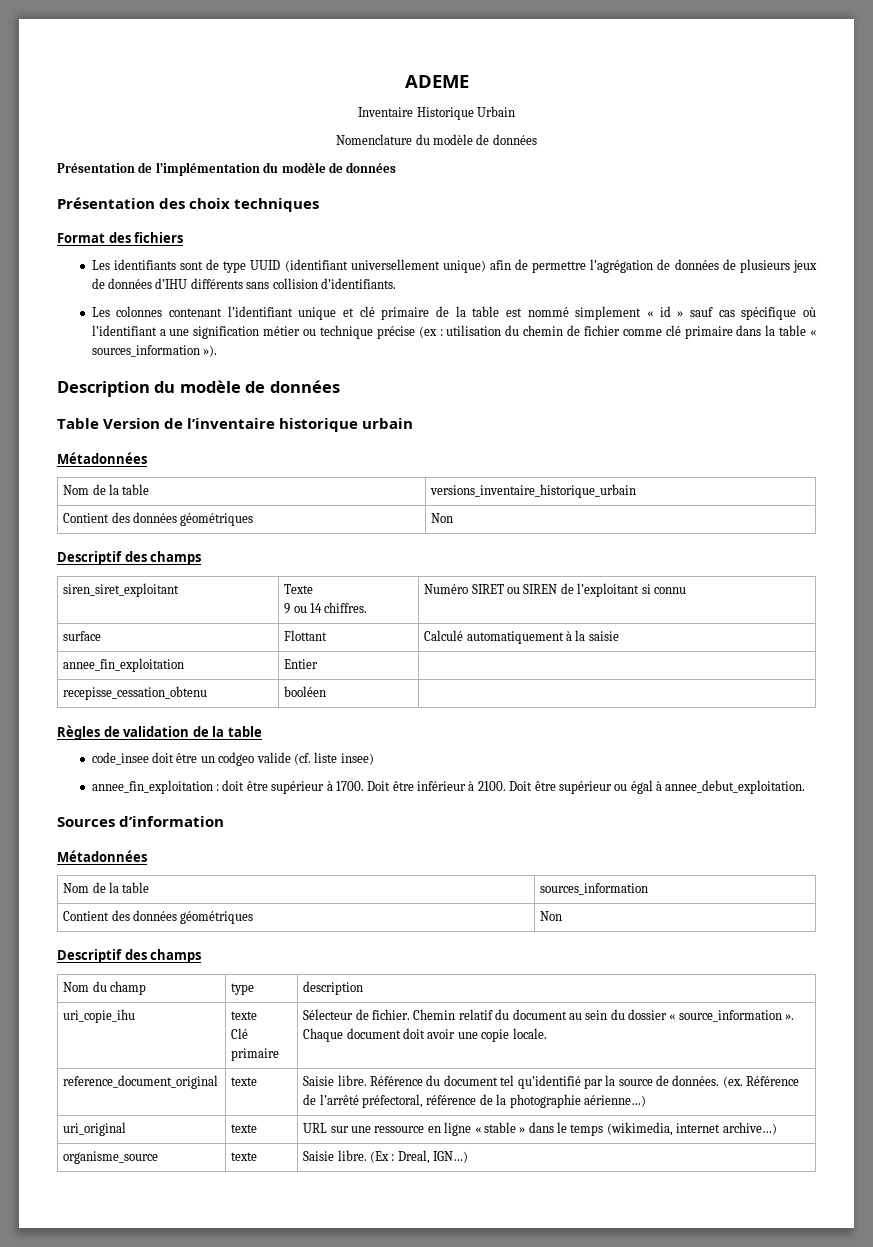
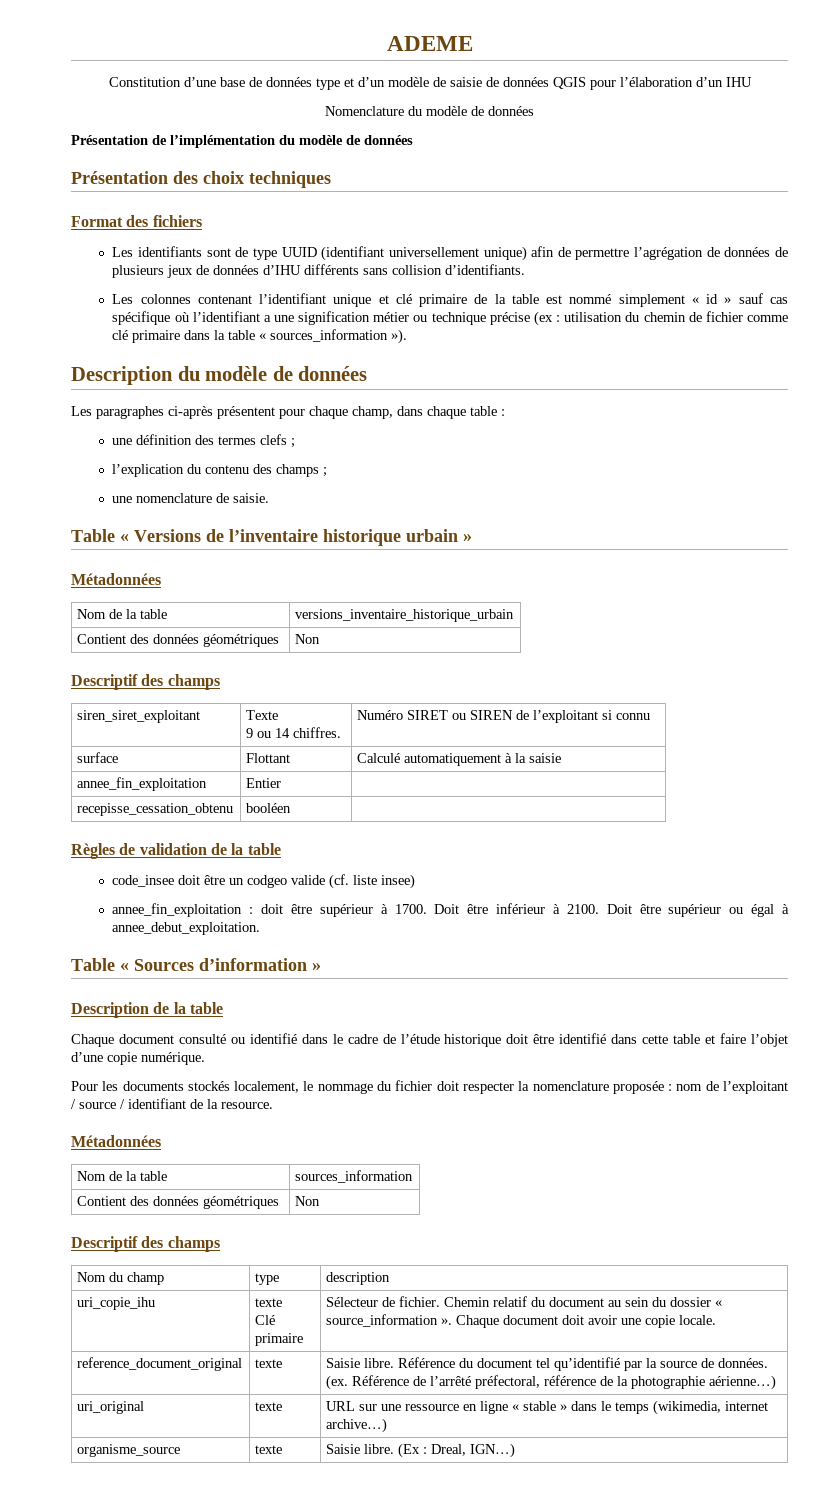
- Inventaire Historique Urbain
+ Constitution d’une base de données type et d’un modèle de saisie de données QGIS pour l’élaboration d’un IHU
- Table Version de l’inventaire historique urbain
+ Les paragraphes ci-après présentent pour chaque champ, dans chaque table :
+ une définition des termes clefs ;
+ l’explication du contenu des champs ;
+ une nomenclature de saisie.
+ Table « Versions de l’inventaire historique urbain »
- Sources d’information
+ Table « Sources d’information »
+ Description de la table
+ Chaque document consulté ou identifié dans le cadre de l’étude historique doit être identifié dans cette table et faire l’objet d’une copie numérique.
+ Pour les documents stockés localement, le nommage du fichier doit respecter la nomenclature proposée : nom de l’exploitant / source / identifiant de la resource.

